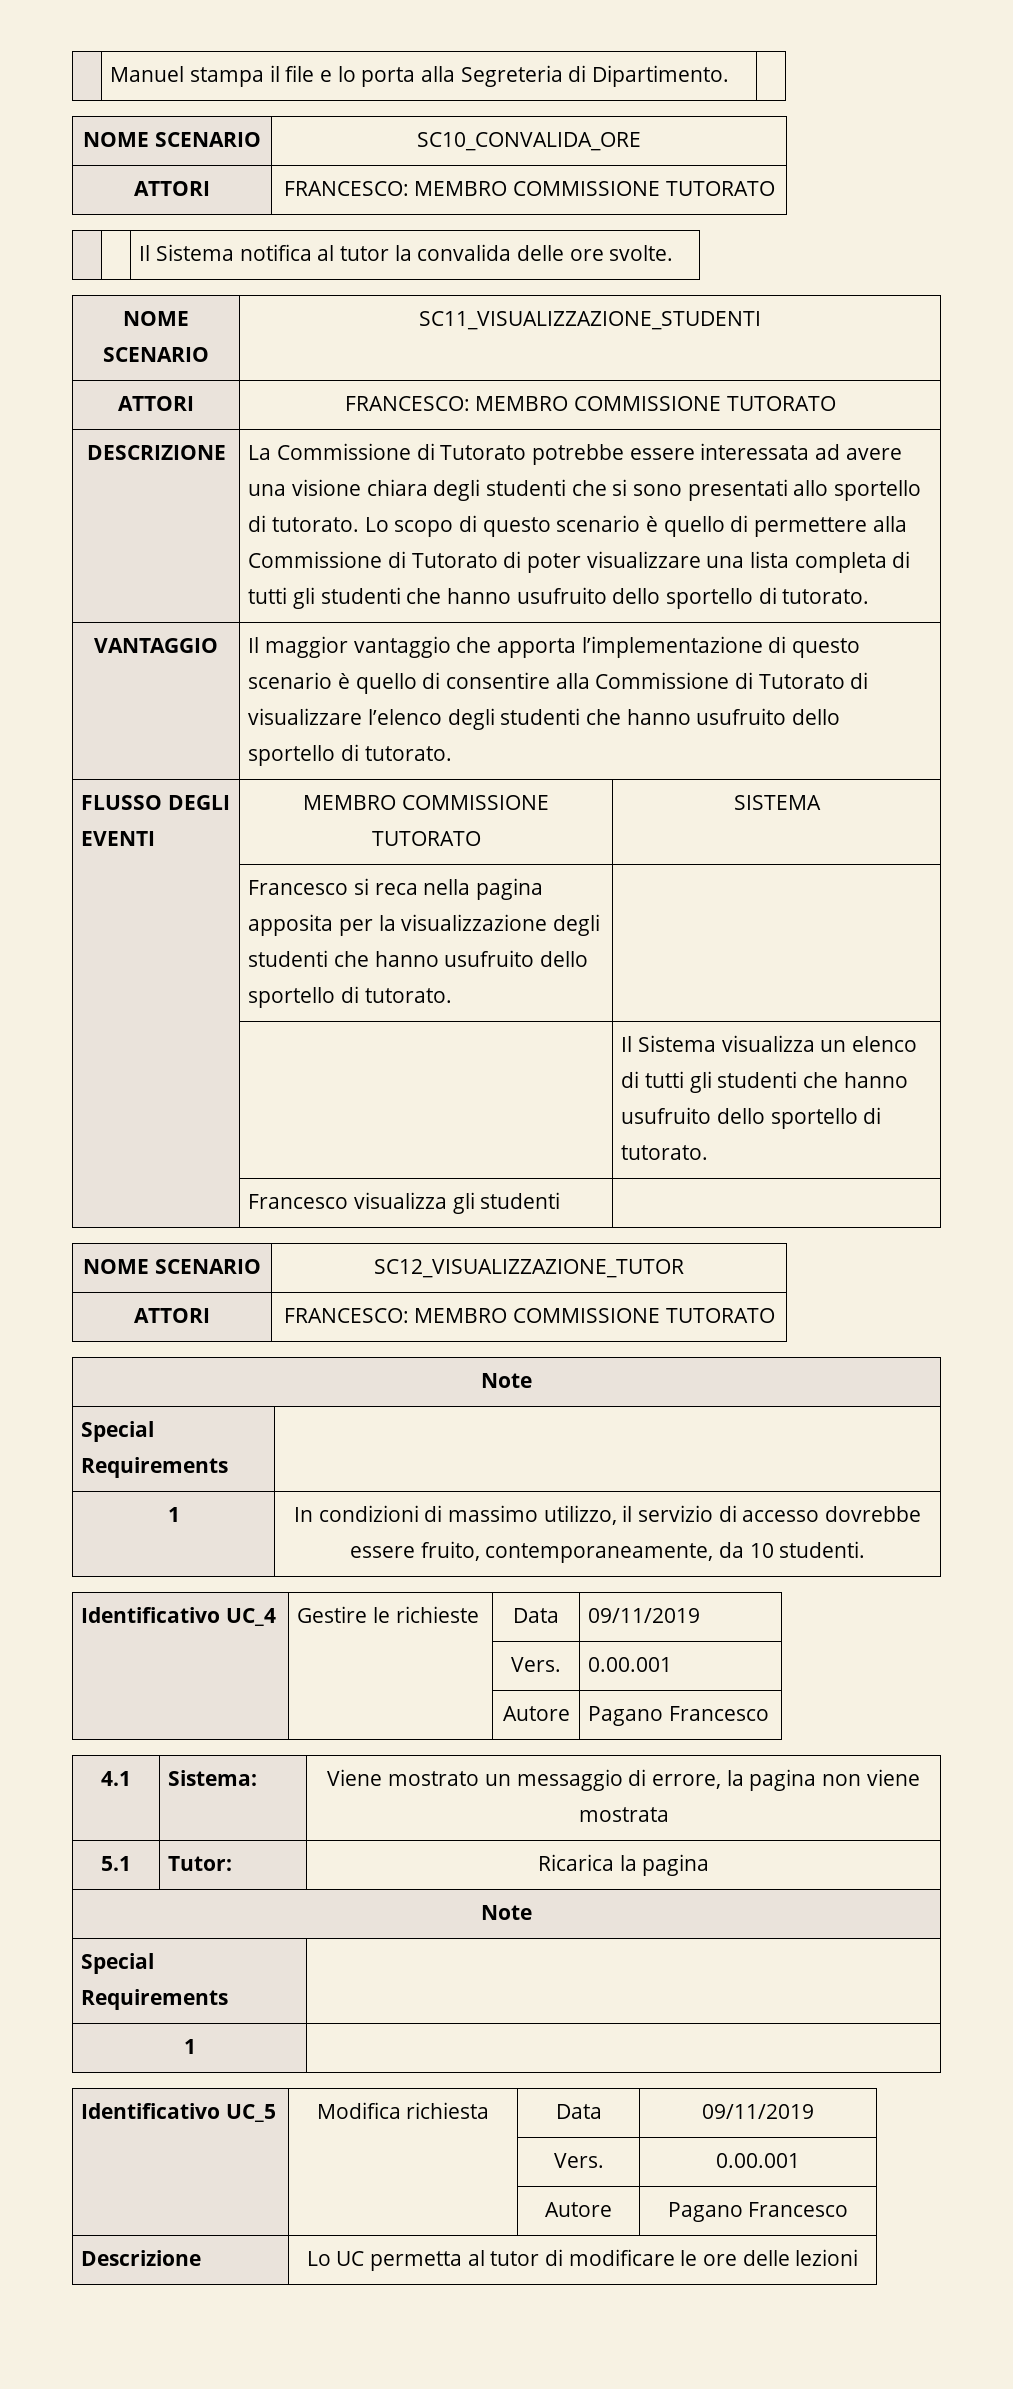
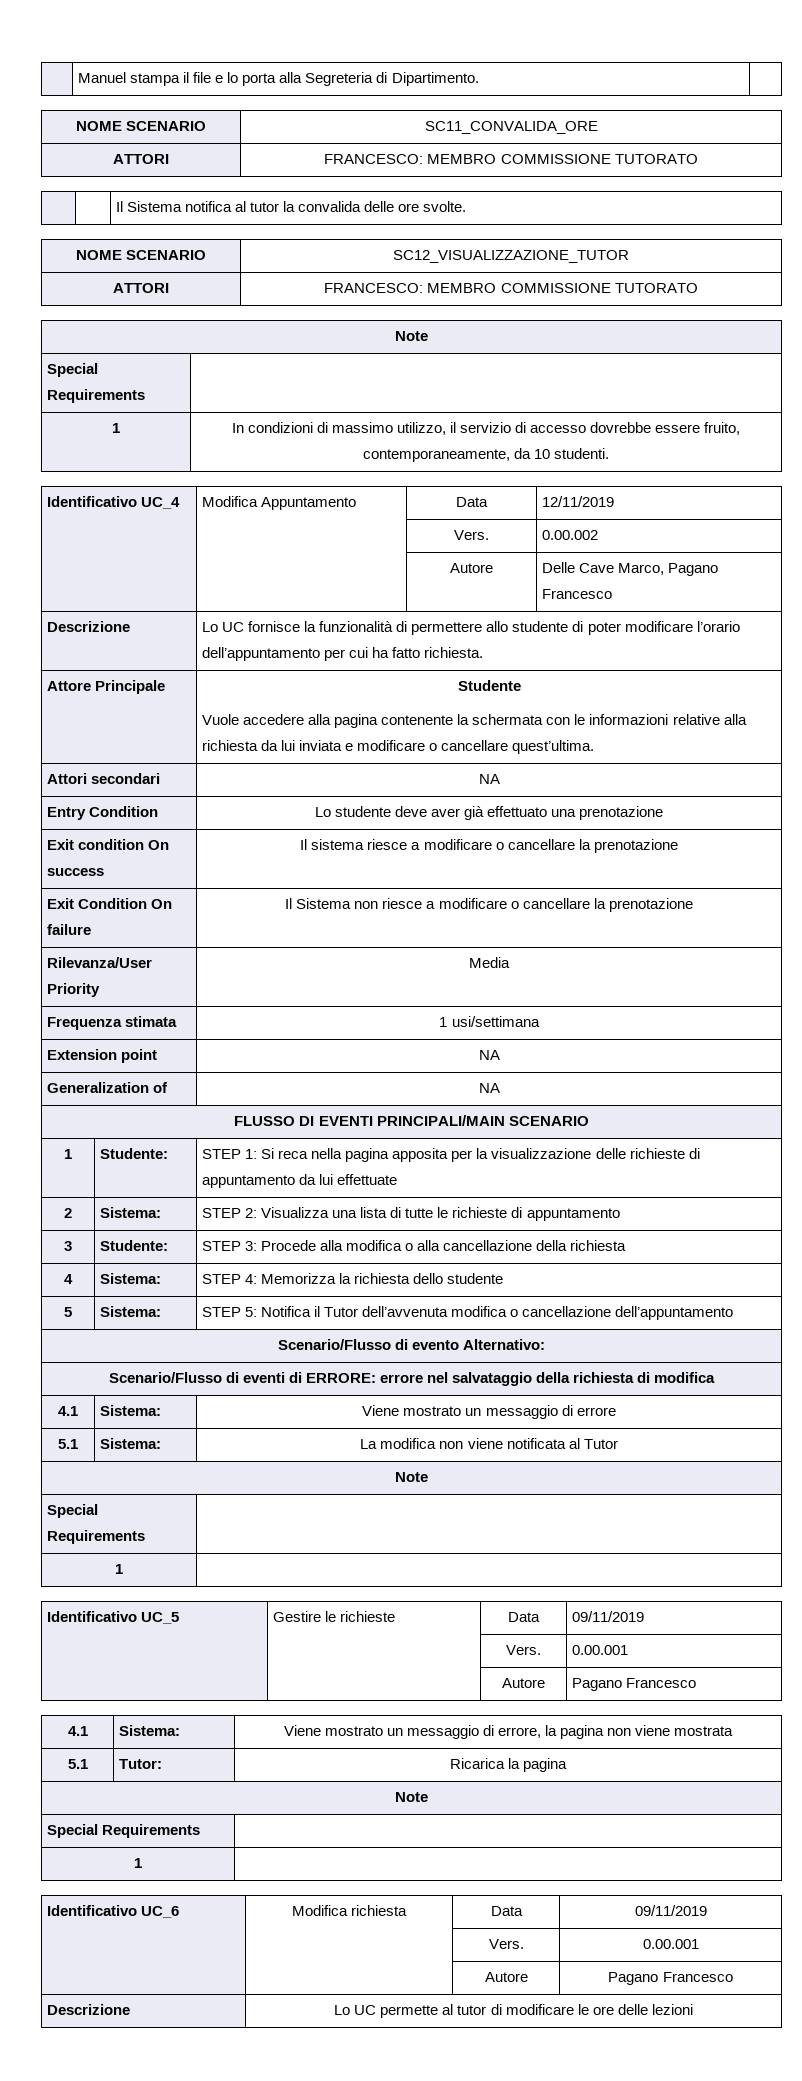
- NOME SCENARIO | SC10_CONVALIDA_ORE
+ NOME SCENARIO | SC11_CONVALIDA_ORE
- NOME SCENARIO | SC11_VISUALIZZAZIONE_STUDENTI
- ATTORI | FRANCESCO: MEMBRO COMMISSIONE TUTORATO
- DESCRIZIONE | La Commissione di Tutorato potrebbe essere interessata ad avere una visione chiara degli studenti che si sono presentati allo sportello di tutorato. Lo scopo di questo scenario è quello di permettere alla Commissione di Tutorato di poter visualizzare una lista completa di tutti gli studenti che hanno usufruito dello sportello di tutorato.
- VANTAGGIO | Il maggior vantaggio che apporta l’implementazione di questo scenario è quello di consentire alla Commissione di Tutorato di visualizzare l’elenco degli studenti che hanno usufruito dello sportello di tutorato.
- FLUSSO DEGLI EVENTI | MEMBRO COMMISSIONE TUTORATO | SISTEMA
- | Francesco si reca nella pagina apposita per la visualizzazione degli studenti che hanno usufruito dello sportello di tutorato. |
- | | Il Sistema visualizza un elenco di tutti gli studenti che hanno usufruito dello sportello di tutorato.
- | Francesco visualizza gli studenti |
- Identificativo UC_4 | Gestire le richieste | Data | 09/11/2019
+ Identificativo UC_4 | Modifica Appuntamento | Data | 12/11/2019
+ | | Vers. | 0.00.002
+ | | Autore | Delle Cave Marco, Pagano Francesco
+ Descrizione | Lo UC fornisce la funzionalità di permettere allo studente di poter modificare l’orario dell’appuntamento per cui ha fatto richiesta.
+ Attore Principale | Studente
+ Vuole accedere alla pagina contenente la schermata con le informazioni relative alla richiesta da lui inviata e modificare o cancellare quest’ultima.
+ Attori secondari | NA
+ Entry Condition | Lo studente deve aver già effettuato una prenotazione
+ Exit condition On success | Il sistema riesce a modificare o cancellare la prenotazione
+ Exit Condition On failure | Il Sistema non riesce a modificare o cancellare la prenotazione
+ Rilevanza/User Priority | Media
+ Frequenza stimata | 1 usi/settimana
+ Extension point | NA
+ Generalization of | NA
+ FLUSSO DI EVENTI PRINCIPALI/MAIN SCENARIO
+ 1 | Studente: | STEP 1: Si reca nella pagina apposita per la visualizzazione delle richieste di appuntamento da lui effettuate
+ 2 | Sistema: | STEP 2: Visualizza una lista di tutte le richieste di appuntamento
+ 3 | Studente: | STEP 3: Procede alla modifica o alla cancellazione della richiesta
+ 4 | Sistema: | STEP 4: Memorizza la richiesta dello studente
+ 5 | Sistema: | STEP 5: Notifica il Tutor dell’avvenuta modifica o cancellazione dell’appuntamento
+ Scenario/Flusso di evento Alternativo:
+ Scenario/Flusso di eventi di ERRORE: errore nel salvataggio della richiesta di modifica
+ 4.1 | Sistema: | Viene mostrato un messaggio di errore
+ 5.1 | Sistema: | La modifica non viene notificata al Tutor
+ Note
+ Special Requirements |
+ 1 |
+ Identificativo UC_5 | Gestire le richieste | Data | 09/11/2019
- Identificativo UC_5 | Modifica richiesta | Data | 09/11/2019
+ Identificativo UC_6 | Modifica richiesta | Data | 09/11/2019
- Descrizione | Lo UC permetta al tutor di modificare le ore delle lezioni
+ Descrizione | Lo UC permette al tutor di modificare le ore delle lezioni

